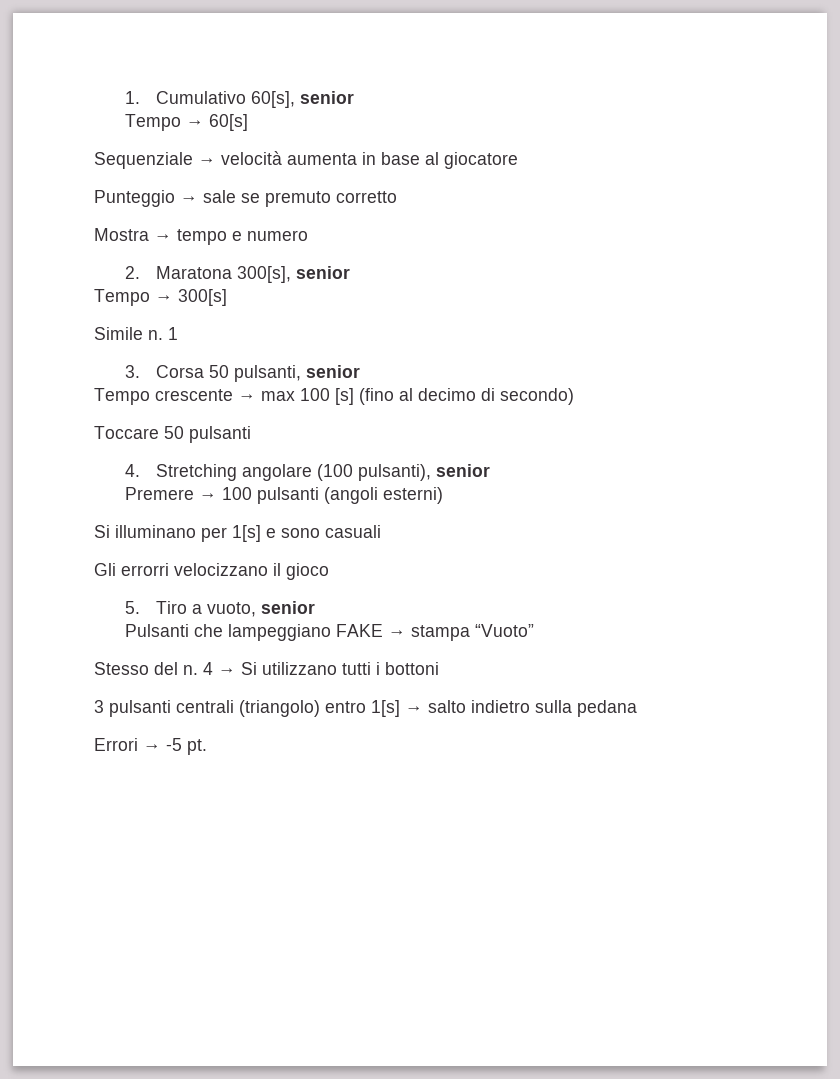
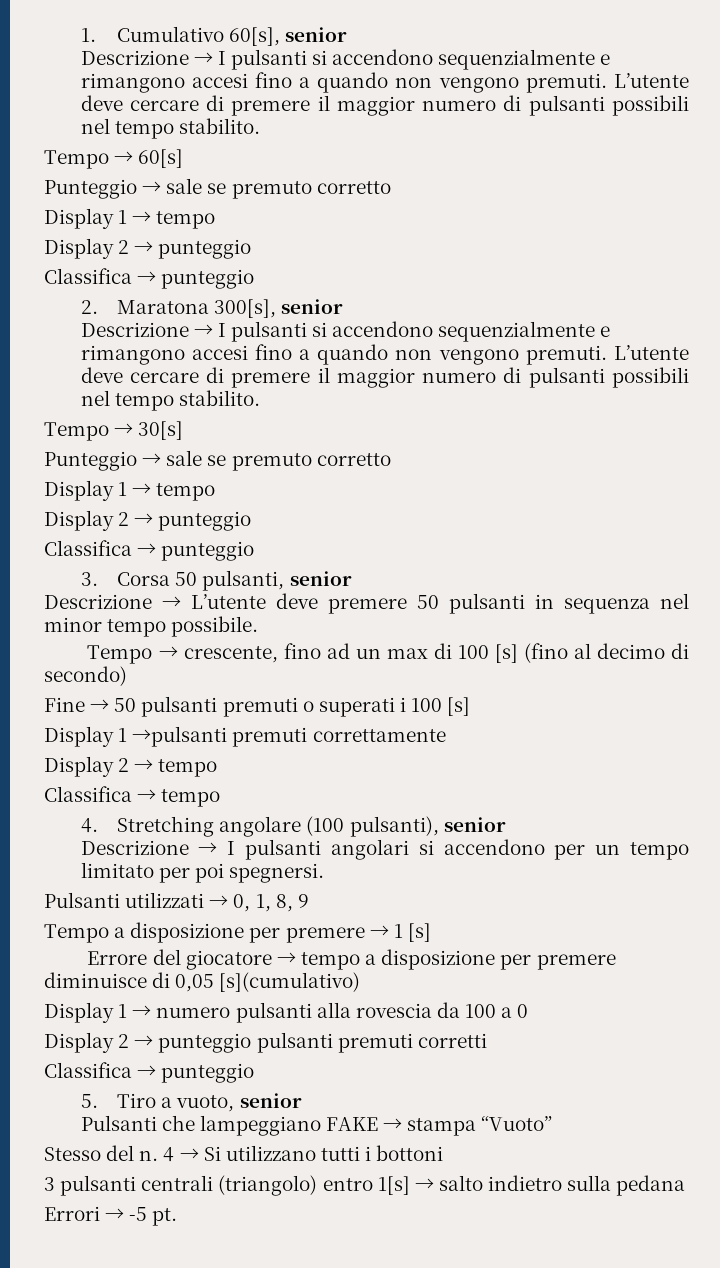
  1. Cumulativo 60[s], senior
+ Descrizione → I pulsanti si accendono sequenzialmente e rimangono accesi fino a quando non vengono premuti. L’utente deve cercare di premere il maggior numero di pulsanti possibili nel tempo stabilito.
  Tempo → 60[s]
- Sequenziale → velocità aumenta in base al giocatore
  Punteggio → sale se premuto corretto
- Mostra → tempo e numero
+ Display 1 → tempo
+ Display 2 → punteggio
+ Classifica → punteggio
  2. Maratona 300[s], senior
- Tempo → 300[s]
- Simile n. 1
+ Descrizione → I pulsanti si accendono sequenzialmente e rimangono accesi fino a quando non vengono premuti. L’utente deve cercare di premere il maggior numero di pulsanti possibili nel tempo stabilito.
+ Tempo → 30[s]
+ Punteggio → sale se premuto corretto
+ Display 1 → tempo
+ Display 2 → punteggio
+ Classifica → punteggio
- Tempo crescente → max 100 [s] (fino al decimo di secondo)
+ Descrizione → L’utente deve premere 50 pulsanti in sequenza nel minor tempo possibile.
+ Tempo → crescente, fino ad un max di 100 [s] (fino al decimo di secondo)
- Toccare 50 pulsanti
+ Fine → 50 pulsanti premuti o superati i 100 [s]
+ Display 1 →pulsanti premuti correttamente
+ Display 2 → tempo
+ Classifica → tempo
- Premere → 100 pulsanti (angoli esterni)
- Si illuminano per 1[s] e sono casuali
- Gli errorri velocizzano il gioco
+ Descrizione → I pulsanti angolari si accendono per un tempo limitato per poi spegnersi.
+ Pulsanti utilizzati → 0, 1, 8, 9
+ Tempo a disposizione per premere → 1 [s]
+ Errore del giocatore → tempo a disposizione per premere diminuisce di 0,05 [s](cumulativo)
+ Display 1 → numero pulsanti alla rovescia da 100 a 0
+ Display 2 → punteggio pulsanti premuti corretti
+ Classifica → punteggio

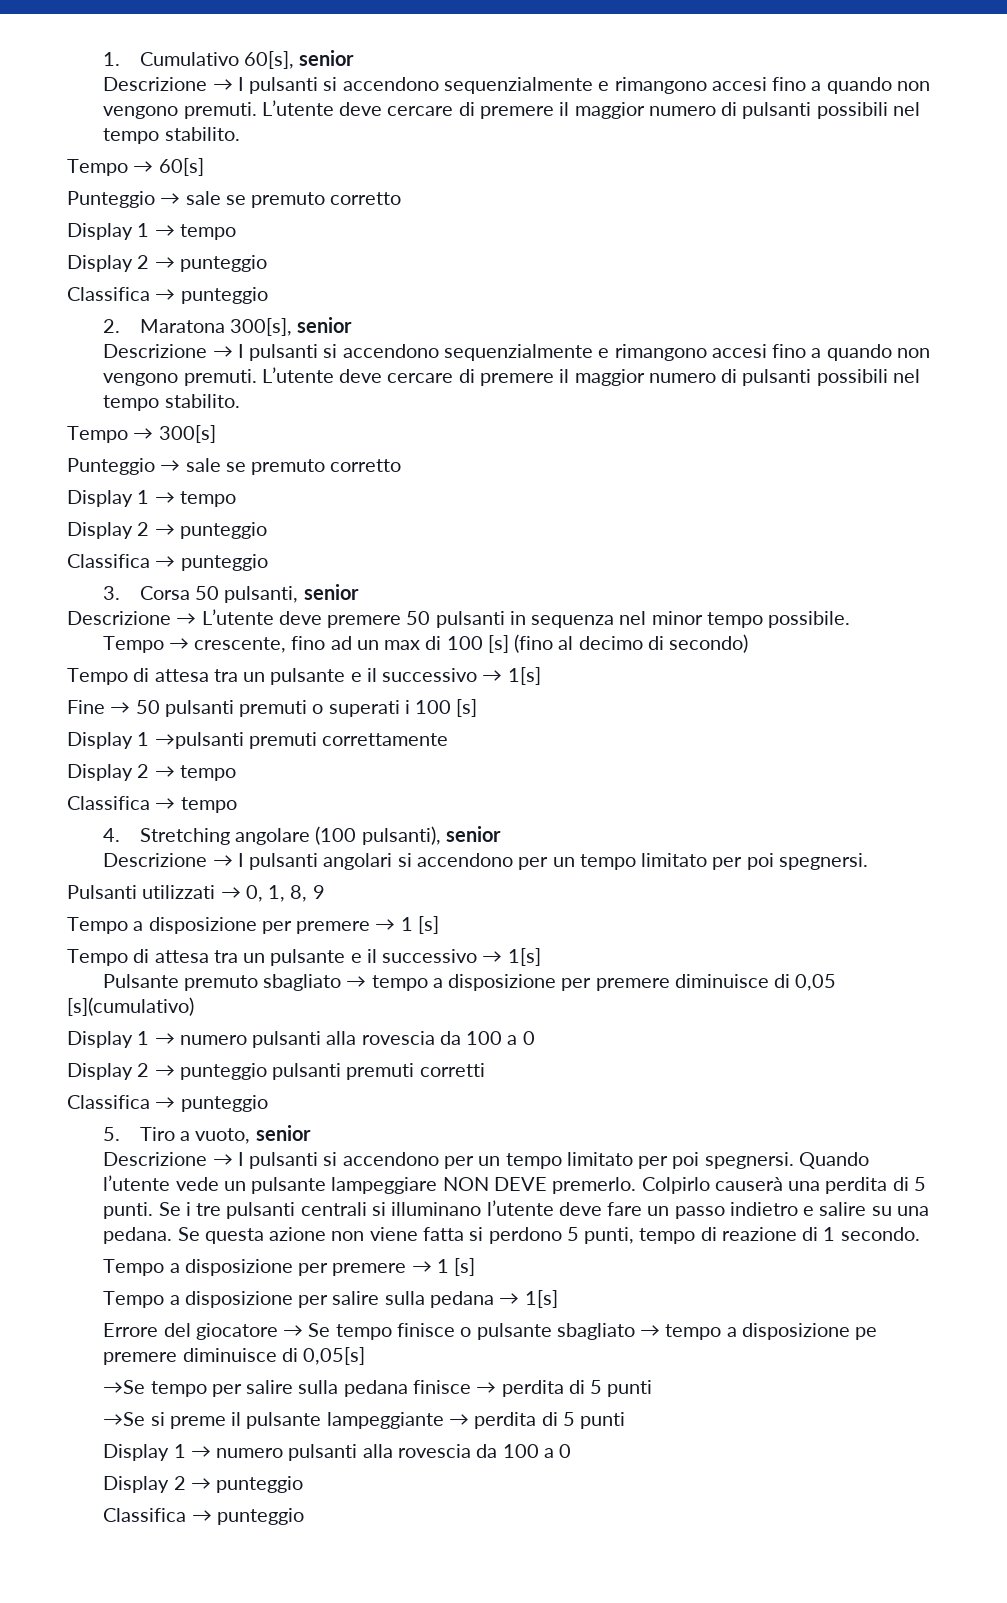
- Tempo → 30[s]
+ Tempo → 300[s]
  Tempo → crescente, fino ad un max di 100 [s] (fino al decimo di secondo)
+ Tempo di attesa tra un pulsante e il successivo → 1[s]
  Pulsanti utilizzati → 0, 1, 8, 9
  Tempo a disposizione per premere → 1 [s]
- Errore del giocatore → tempo a disposizione per premere diminuisce di 0,05 [s](cumulativo)
+ Tempo di attesa tra un pulsante e il successivo → 1[s]
+ Pulsante premuto sbagliato → tempo a disposizione per premere diminuisce di 0,05 [s](cumulativo)
- Pulsanti che lampeggiano FAKE → stampa “Vuoto”
- Stesso del n. 4 → Si utilizzano tutti i bottoni
- 3 pulsanti centrali (triangolo) entro 1[s] → salto indietro sulla pedana
- Errori → -5 pt.
+ Descrizione → I pulsanti si accendono per un tempo limitato per poi spegnersi. Quando l’utente vede un pulsante lampeggiare NON DEVE premerlo. Colpirlo causerà una perdita di 5 punti. Se i tre pulsanti centrali si illuminano l’utente deve fare un passo indietro e salire su una pedana. Se questa azione non viene fatta si perdono 5 punti, tempo di reazione di 1 secondo.
+ Tempo a disposizione per premere → 1 [s]
+ Tempo a disposizione per salire sulla pedana → 1[s]
+ Errore del giocatore → Se tempo finisce o pulsante sbagliato → tempo a disposizione pe premere diminuisce di 0,05[s]
+ →Se tempo per salire sulla pedana finisce → perdita di 5 punti
+ →Se si preme il pulsante lampeggiante → perdita di 5 punti
+ Display 1 → numero pulsanti alla rovescia da 100 a 0
+ Display 2 → punteggio
+ Classifica → punteggio

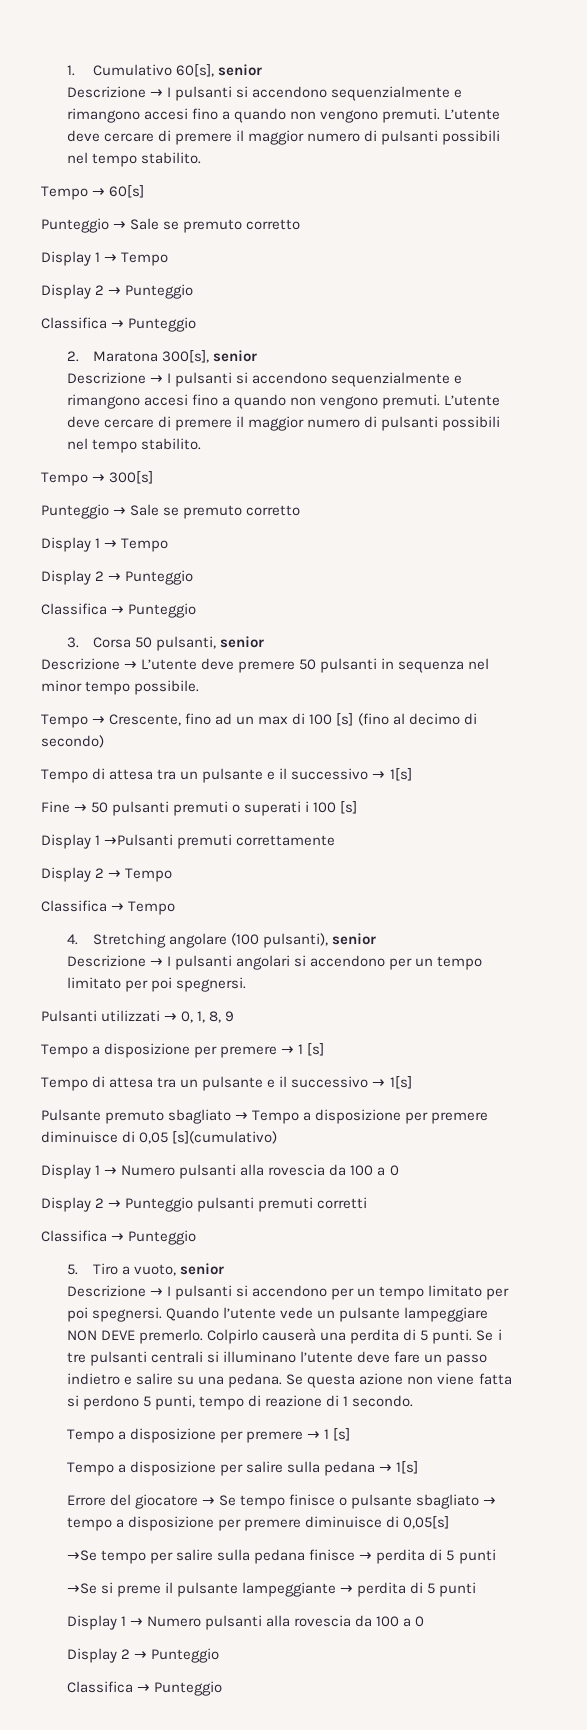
  Tempo → 60[s]
- Punteggio → sale se premuto corretto
- Display 1 → tempo
- Display 2 → punteggio
- Classifica → punteggio
+ Punteggio → Sale se premuto corretto
+ Display 1 → Tempo
+ Display 2 → Punteggio
+ Classifica → Punteggio
  Tempo → 300[s]
- Punteggio → sale se premuto corretto
- Display 1 → tempo
- Display 2 → punteggio
- Classifica → punteggio
+ Punteggio → Sale se premuto corretto
+ Display 1 → Tempo
+ Display 2 → Punteggio
+ Classifica → Punteggio
- Tempo → crescente, fino ad un max di 100 [s] (fino al decimo di secondo)
+ Tempo → Crescente, fino ad un max di 100 [s] (fino al decimo di secondo)
- Display 1 →pulsanti premuti correttamente
+ Display 1 →Pulsanti premuti correttamente
- Display 2 → tempo
- Classifica → tempo
+ Display 2 → Tempo
+ Classifica → Tempo
- Pulsante premuto sbagliato → tempo a disposizione per premere diminuisce di 0,05 [s](cumulativo)
- Display 1 → numero pulsanti alla rovescia da 100 a 0
+ Pulsante premuto sbagliato → Tempo a disposizione per premere diminuisce di 0,05 [s](cumulativo)
+ Display 1 → Numero pulsanti alla rovescia da 100 a 0
- Display 2 → punteggio pulsanti premuti corretti
- Classifica → punteggio
+ Display 2 → Punteggio pulsanti premuti corretti
+ Classifica → Punteggio
- Errore del giocatore → Se tempo finisce o pulsante sbagliato → tempo a disposizione pe premere diminuisce di 0,05[s]
+ Errore del giocatore → Se tempo finisce o pulsante sbagliato → tempo a disposizione per premere diminuisce di 0,05[s]
  →Se si preme il pulsante lampeggiante → perdita di 5 punti
- Display 1 → numero pulsanti alla rovescia da 100 a 0
- Display 2 → punteggio
- Classifica → punteggio
+ Display 1 → Numero pulsanti alla rovescia da 100 a 0
+ Display 2 → Punteggio
+ Classifica → Punteggio

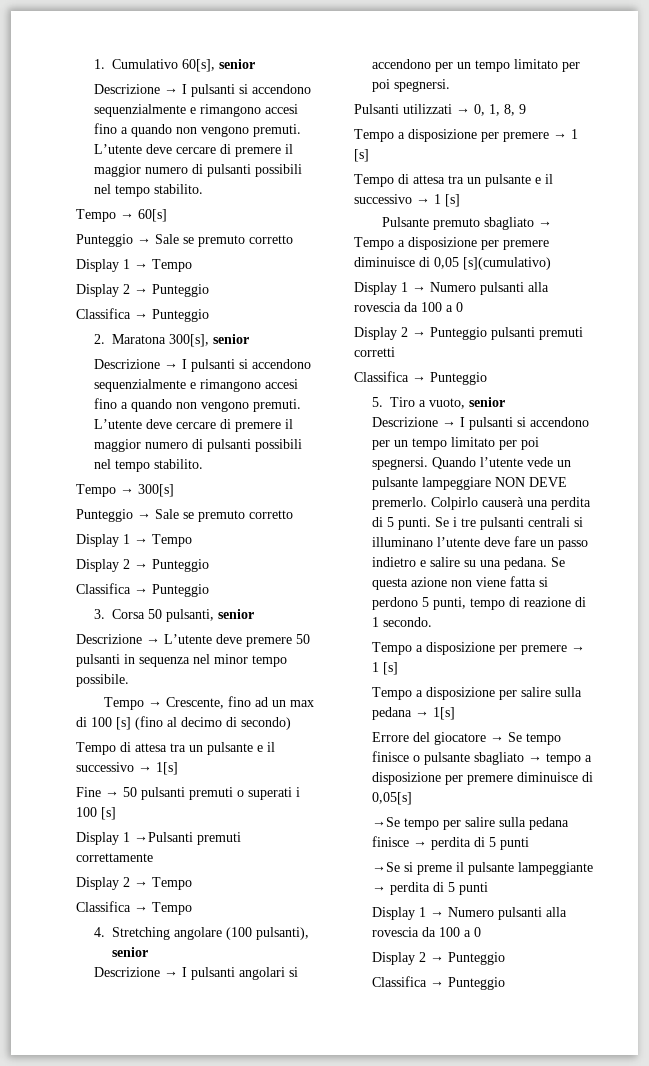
  Pulsanti utilizzati → 0, 1, 8, 9
  Tempo a disposizione per premere → 1 [s]
- Tempo di attesa tra un pulsante e il successivo → 1[s]
+ Tempo di attesa tra un pulsante e il successivo → 1 [s]

